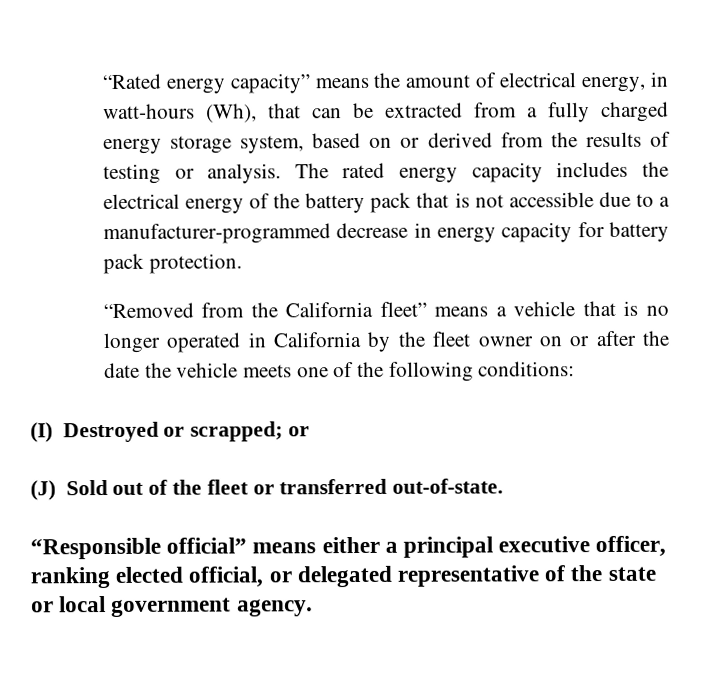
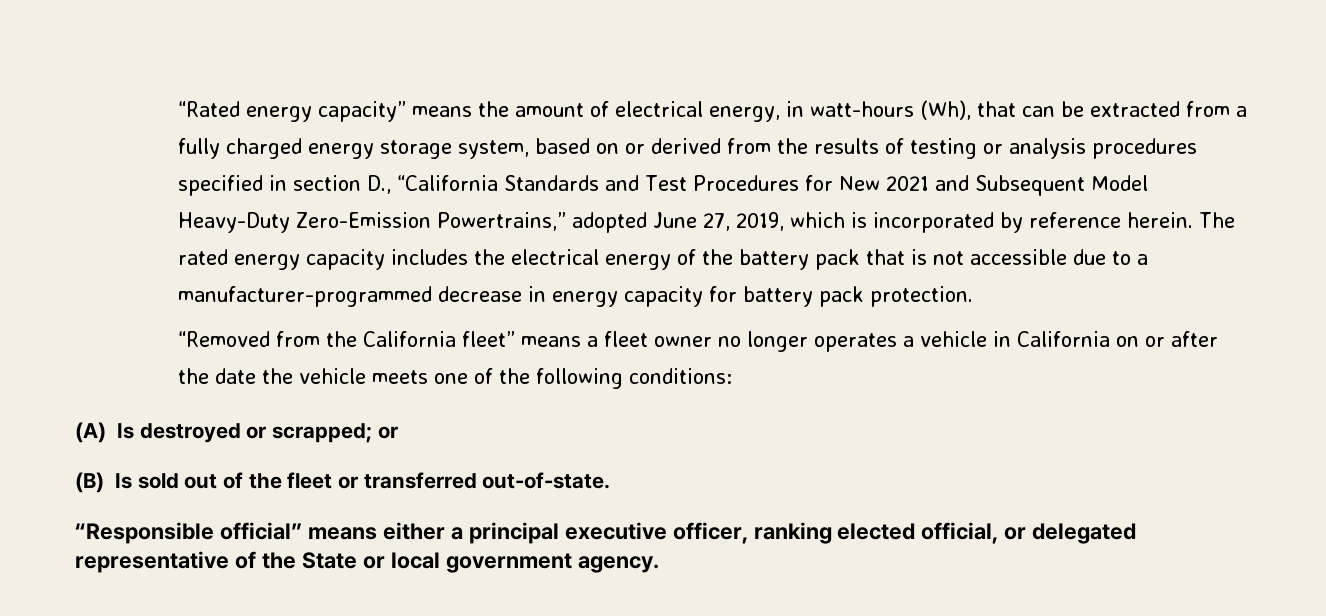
- “Rated energy capacity” means the amount of electrical energy, in watt-hours (Wh), that can be extracted from a fully charged energy storage system, based on or derived from the results of testing or analysis.
+ “Rated energy capacity” means the amount of electrical energy, in watt-hours (Wh), that can be extracted from a fully charged energy storage system, based on or derived from the results of testing or analysis procedures specified in section D., “California Standards and Test Procedures for New 2021 and Subsequent Model Heavy-Duty Zero-Emission Powertrains,” adopted June 27, 2019, which is incorporated by reference herein.
- “Removed from the California fleet” means a vehicle that is no longer operated in California by the fleet owner on or after the date the vehicle meets one of the following conditions:
+ “Removed from the California fleet” means a fleet owner no longer operates a vehicle in California on or after the date the vehicle meets one of the following conditions:
- (I) Destroyed or scrapped; or
+ (A) Is destroyed or scrapped; or
- (J) Sold out of the fleet or transferred out-of-state.
+ (B) Is sold out of the fleet or transferred out-of-state.
- “Responsible official” means either a principal executive officer, ranking elected official, or delegated representative of the state or local government agency.
+ “Responsible official” means either a principal executive officer, ranking elected official, or delegated representative of the State or local government agency.

